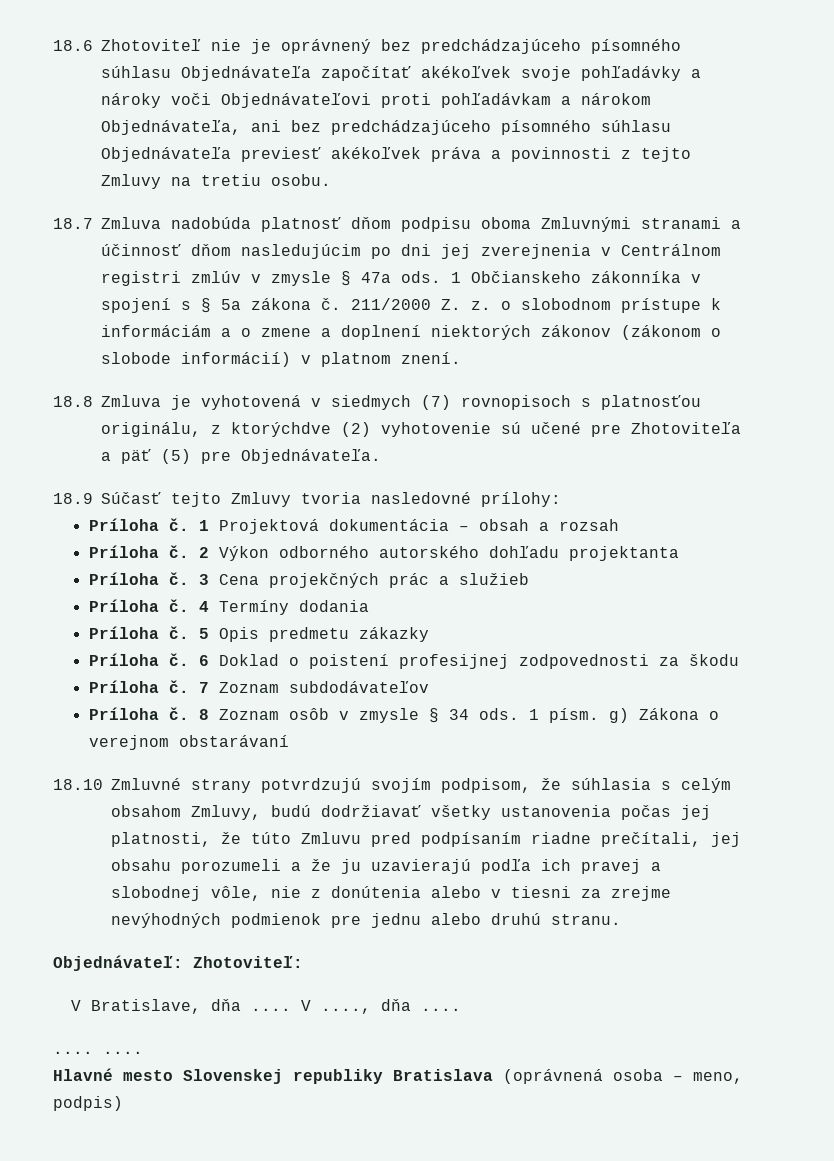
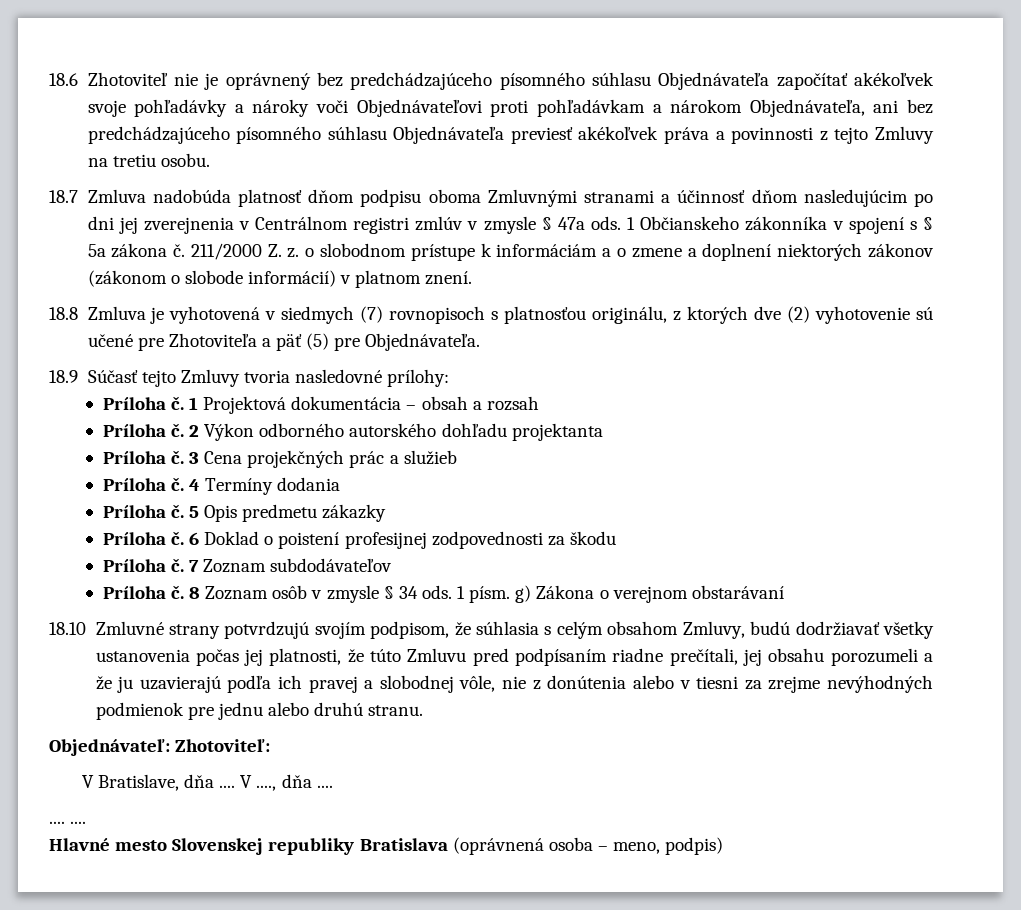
- 18.8 Zmluva je vyhotovená v siedmych (7) rovnopisoch s platnosťou originálu, z ktorýchdve (2) vyhotovenie sú učené pre Zhotoviteľa a päť (5) pre Objednávateľa.
+ 18.8 Zmluva je vyhotovená v siedmych (7) rovnopisoch s platnosťou originálu, z ktorých dve (2) vyhotovenie sú učené pre Zhotoviteľa a päť (5) pre Objednávateľa.

